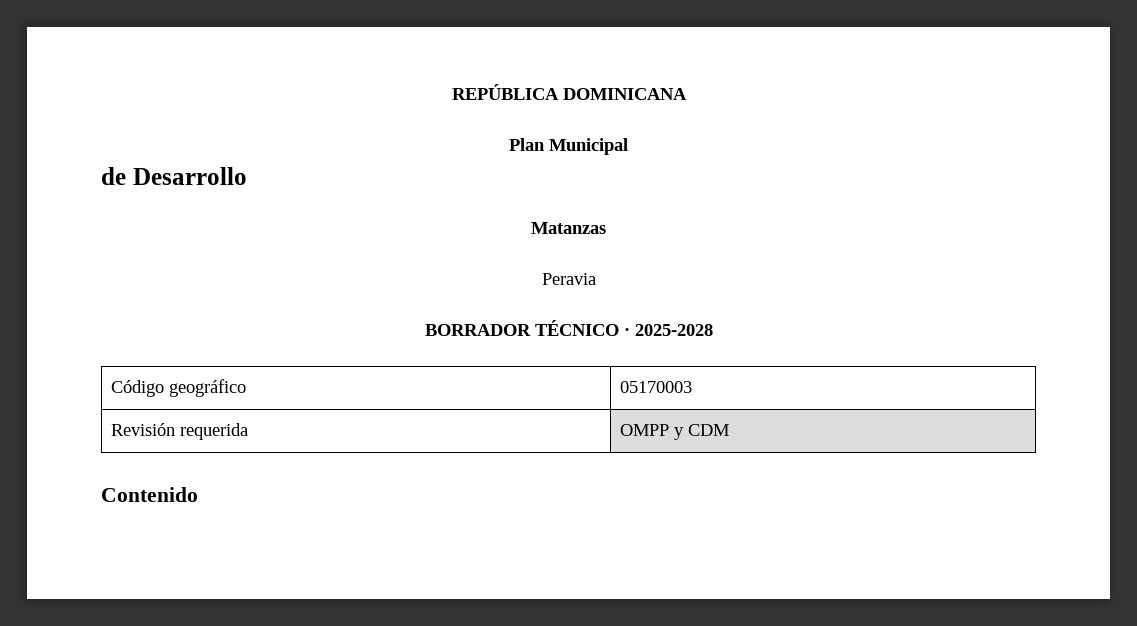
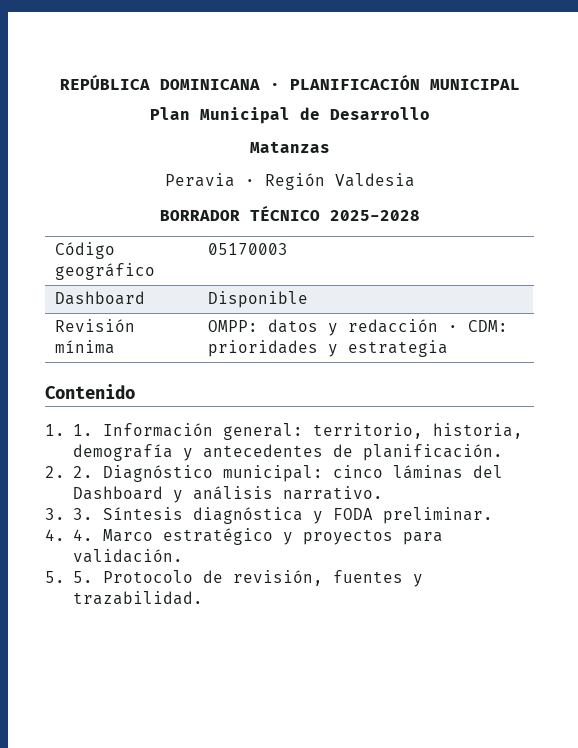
- REPÚBLICA DOMINICANA
+ REPÚBLICA DOMINICANA · PLANIFICACIÓN MUNICIPAL
- Plan Municipal
- de Desarrollo
+ Plan Municipal de Desarrollo
- Peravia
+ Peravia · Región Valdesia
- BORRADOR TÉCNICO · 2025-2028
+ BORRADOR TÉCNICO 2025-2028
+ Dashboard | Disponible
- Revisión requerida | OMPP y CDM
+ Revisión mínima | OMPP: datos y redacción · CDM: prioridades y estrategia
  Contenido
+ 1. 1. Información general: territorio, historia, demografía y antecedentes de planificación.
+ 2. 2. Diagnóstico municipal: cinco láminas del Dashboard y análisis narrativo.
+ 3. 3. Síntesis diagnóstica y FODA preliminar.
+ 4. 4. Marco estratégico y proyectos para validación.
+ 5. 5. Protocolo de revisión, fuentes y trazabilidad.

